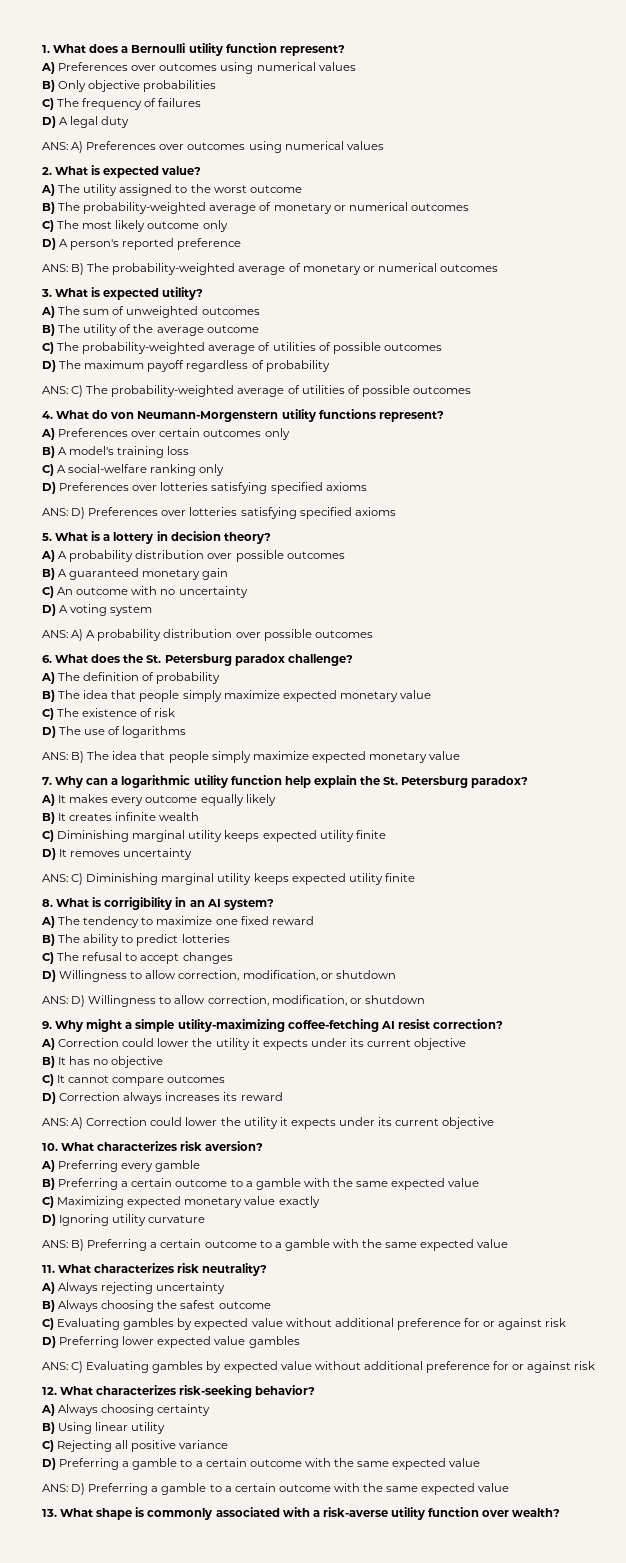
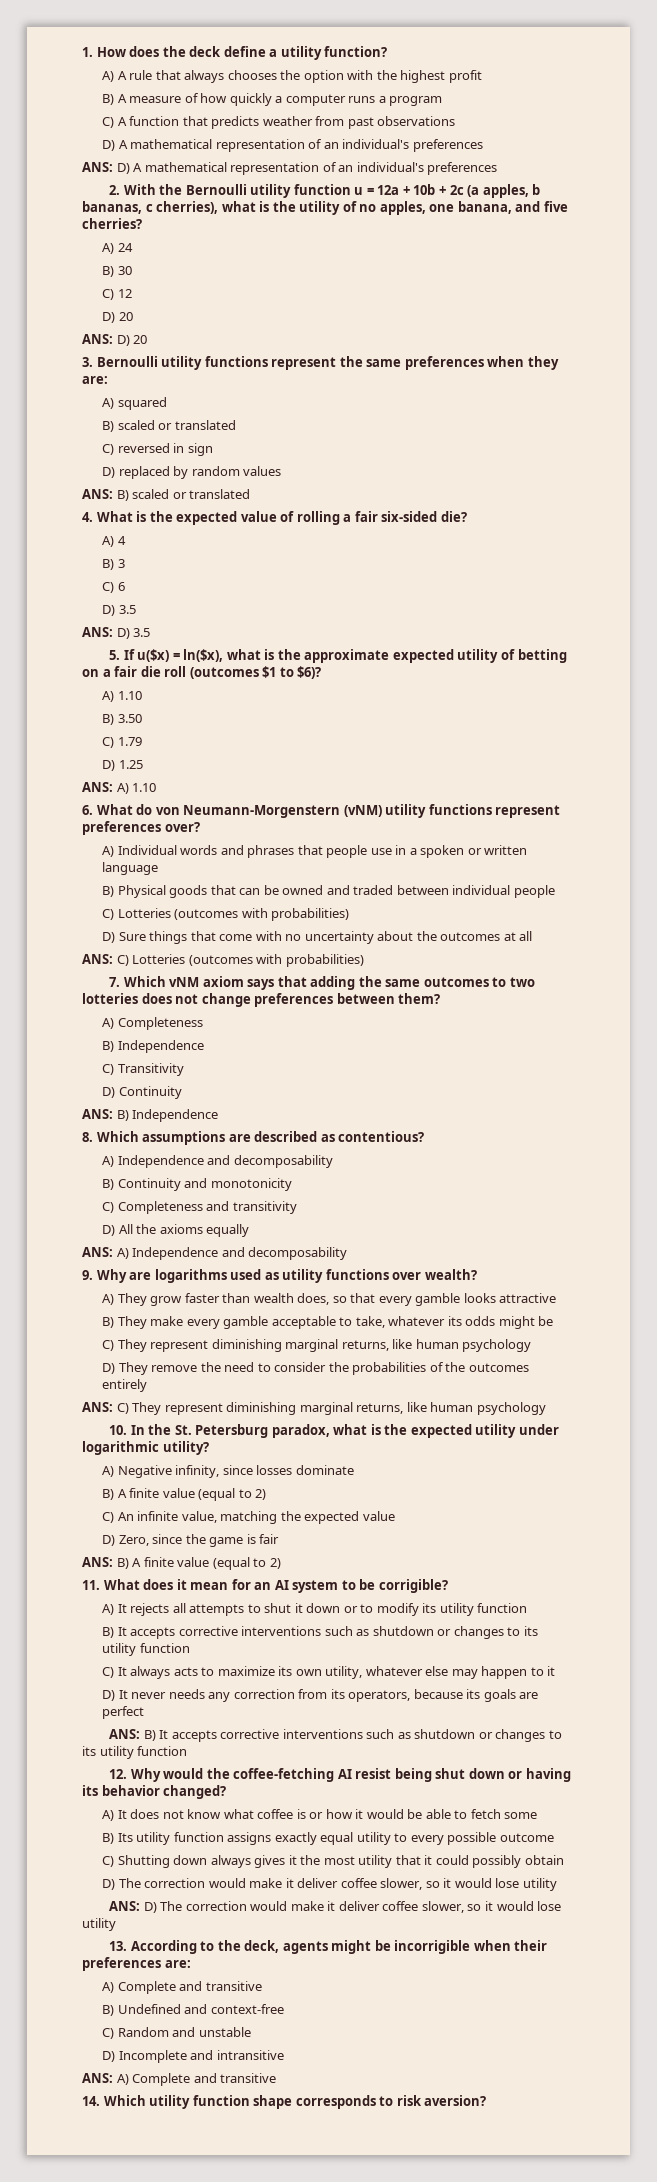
- 1. What does a Bernoulli utility function represent?
- A) Preferences over outcomes using numerical values
- B) Only objective probabilities
- C) The frequency of failures
- D) A legal duty
- ANS: A) Preferences over outcomes using numerical values
- 2. What is expected value?
- A) The utility assigned to the worst outcome
- B) The probability-weighted average of monetary or numerical outcomes
- C) The most likely outcome only
- D) A person's reported preference
- ANS: B) The probability-weighted average of monetary or numerical outcomes
- 3. What is expected utility?
- A) The sum of unweighted outcomes
- B) The utility of the average outcome
- C) The probability-weighted average of utilities of possible outcomes
- D) The maximum payoff regardless of probability
- ANS: C) The probability-weighted average of utilities of possible outcomes
- 4. What do von Neumann-Morgenstern utility functions represent?
- A) Preferences over certain outcomes only
- B) A model's training loss
- C) A social-welfare ranking only
- D) Preferences over lotteries satisfying specified axioms
- ANS: D) Preferences over lotteries satisfying specified axioms
- 5. What is a lottery in decision theory?
- A) A probability distribution over possible outcomes
- B) A guaranteed monetary gain
- C) An outcome with no uncertainty
- D) A voting system
- ANS: A) A probability distribution over possible outcomes
- 6. What does the St. Petersburg paradox challenge?
- A) The definition of probability
- B) The idea that people simply maximize expected monetary value
- C) The existence of risk
- D) The use of logarithms
- ANS: B) The idea that people simply maximize expected monetary value
- 7. Why can a logarithmic utility function help explain the St. Petersburg paradox?
- A) It makes every outcome equally likely
- B) It creates infinite wealth
- C) Diminishing marginal utility keeps expected utility finite
- D) It removes uncertainty
- ANS: C) Diminishing marginal utility keeps expected utility finite
- 8. What is corrigibility in an AI system?
- A) The tendency to maximize one fixed reward
- B) The ability to predict lotteries
- C) The refusal to accept changes
- D) Willingness to allow correction, modification, or shutdown
- ANS: D) Willingness to allow correction, modification, or shutdown
- 9. Why might a simple utility-maximizing coffee-fetching AI resist correction?
- A) Correction could lower the utility it expects under its current objective
- B) It has no objective
- C) It cannot compare outcomes
- D) Correction always increases its reward
- ANS: A) Correction could lower the utility it expects under its current objective
- 10. What characterizes risk aversion?
- A) Preferring every gamble
- B) Preferring a certain outcome to a gamble with the same expected value
- C) Maximizing expected monetary value exactly
- D) Ignoring utility curvature
- ANS: B) Preferring a certain outcome to a gamble with the same expected value
- 11. What characterizes risk neutrality?
- A) Always rejecting uncertainty
- B) Always choosing the safest outcome
- C) Evaluating gambles by expected value without additional preference for or against risk
- D) Preferring lower expected value gambles
- ANS: C) Evaluating gambles by expected value without additional preference for or against risk
- 12. What characterizes risk-seeking behavior?
- A) Always choosing certainty
- B) Using linear utility
- C) Rejecting all positive variance
- D) Preferring a gamble to a certain outcome with the same expected value
- ANS: D) Preferring a gamble to a certain outcome with the same expected value
- 13. What shape is commonly associated with a risk-averse utility function over wealth?
+ 1. How does the deck define a utility function?
+ A) A rule that always chooses the option with the highest profit
+ B) A measure of how quickly a computer runs a program
+ C) A function that predicts weather from past observations
+ D) A mathematical representation of an individual's preferences
+ ANS: D) A mathematical representation of an individual's preferences
+ 2. With the Bernoulli utility function u = 12a + 10b + 2c (a apples, b bananas, c cherries), what is the utility of no apples, one banana, and five cherries?
+ A) 24
+ B) 30
+ C) 12
+ D) 20
+ ANS: D) 20
+ 3. Bernoulli utility functions represent the same preferences when they are:
+ A) squared
+ B) scaled or translated
+ C) reversed in sign
+ D) replaced by random values
+ ANS: B) scaled or translated
+ 4. What is the expected value of rolling a fair six-sided die?
+ A) 4
+ B) 3
+ C) 6
+ D) 3.5
+ ANS: D) 3.5
+ 5. If u($x) = ln($x), what is the approximate expected utility of betting on a fair die roll (outcomes $1 to $6)?
+ A) 1.10
+ B) 3.50
+ C) 1.79
+ D) 1.25
+ ANS: A) 1.10
+ 6. What do von Neumann-Morgenstern (vNM) utility functions represent preferences over?
+ A) Individual words and phrases that people use in a spoken or written language
+ B) Physical goods that can be owned and traded between individual people
+ C) Lotteries (outcomes with probabilities)
+ D) Sure things that come with no uncertainty about the outcomes at all
+ ANS: C) Lotteries (outcomes with probabilities)
+ 7. Which vNM axiom says that adding the same outcomes to two lotteries does not change preferences between them?
+ A) Completeness
+ B) Independence
+ C) Transitivity
+ D) Continuity
+ ANS: B) Independence
+ 8. Which assumptions are described as contentious?
+ A) Independence and decomposability
+ B) Continuity and monotonicity
+ C) Completeness and transitivity
+ D) All the axioms equally
+ ANS: A) Independence and decomposability
+ 9. Why are logarithms used as utility functions over wealth?
+ A) They grow faster than wealth does, so that every gamble looks attractive
+ B) They make every gamble acceptable to take, whatever its odds might be
+ C) They represent diminishing marginal returns, like human psychology
+ D) They remove the need to consider the probabilities of the outcomes entirely
+ ANS: C) They represent diminishing marginal returns, like human psychology
+ 10. In the St. Petersburg paradox, what is the expected utility under logarithmic utility?
+ A) Negative infinity, since losses dominate
+ B) A finite value (equal to 2)
+ C) An infinite value, matching the expected value
+ D) Zero, since the game is fair
+ ANS: B) A finite value (equal to 2)
+ 11. What does it mean for an AI system to be corrigible?
+ A) It rejects all attempts to shut it down or to modify its utility function
+ B) It accepts corrective interventions such as shutdown or changes to its utility function
+ C) It always acts to maximize its own utility, whatever else may happen to it
+ D) It never needs any correction from its operators, because its goals are perfect
+ ANS: B) It accepts corrective interventions such as shutdown or changes to its utility function
+ 12. Why would the coffee-fetching AI resist being shut down or having its behavior changed?
+ A) It does not know what coffee is or how it would be able to fetch some
+ B) Its utility function assigns exactly equal utility to every possible outcome
+ C) Shutting down always gives it the most utility that it could possibly obtain
+ D) The correction would make it deliver coffee slower, so it would lose utility
+ ANS: D) The correction would make it deliver coffee slower, so it would lose utility
+ 13. According to the deck, agents might be incorrigible when their preferences are:
+ A) Complete and transitive
+ B) Undefined and context-free
+ C) Random and unstable
+ D) Incomplete and intransitive
+ ANS: A) Complete and transitive
+ 14. Which utility function shape corresponds to risk aversion?

